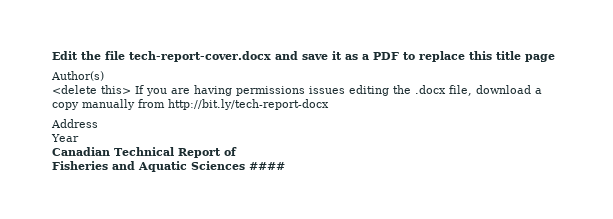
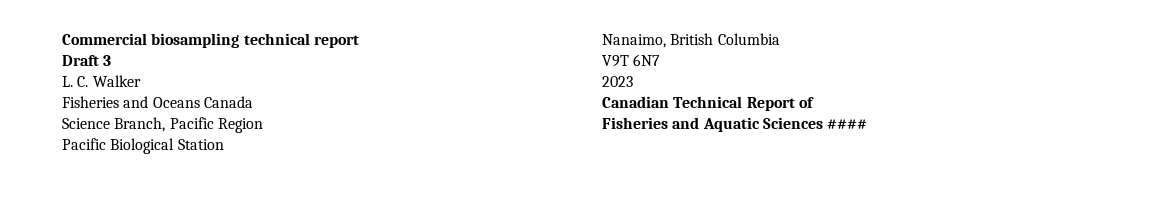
- Edit the file tech-report-cover.docx and save it as a PDF to replace this title page
- Author(s)
- <delete this> If you are having permissions issues editing the .docx file, download a copy manually from http://bit.ly/tech-report-docx
- Address
- Year
+ Commercial biosampling technical report
+ Draft 3
+ L. C. Walker
+ Fisheries and Oceans Canada
+ Science Branch, Pacific Region
+ Pacific Biological Station
+ Nanaimo, British Columbia
+ V9T 6N7
+ 2023

